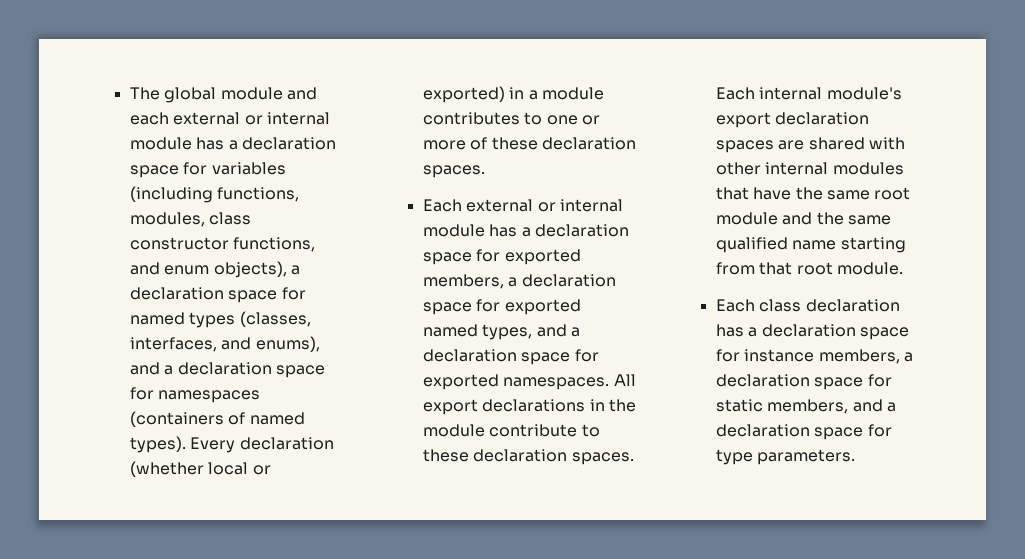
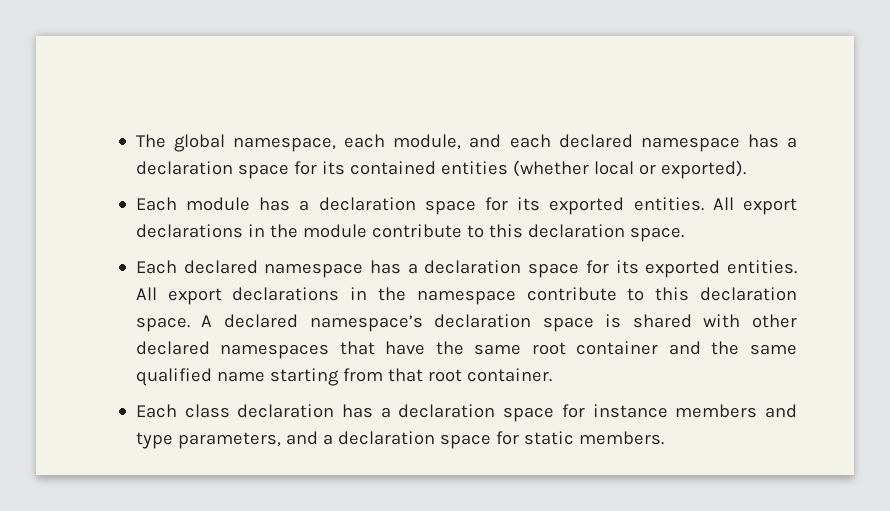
- The global module and each external or internal module has a declaration space for variables (including functions, modules, class constructor functions, and enum objects), a declaration space for named types (classes, interfaces, and enums), and a declaration space for namespaces (containers of named types). Every declaration (whether local or exported) in a module contributes to one or more of these declaration spaces.
- Each external or internal module has a declaration space for exported members, a declaration space for exported named types, and a declaration space for exported namespaces.
+ The global namespace, each module, and each declared namespace has a declaration space for its contained entities (whether local or exported).
+ Each module has a declaration space for its exported entities.
- All export declarations in the module contribute to these declaration spaces. Each internal module's export declaration spaces are shared with other internal modules that have the same root module and the same qualified name starting from that root module.
+ All export declarations in the module contribute to this declaration space.
+ Each declared namespace has a declaration space for its exported entities. All export declarations in the namespace contribute to this declaration space. A declared namespace’s declaration space is shared with other declared namespaces that have the same root container and the same qualified name starting from that root container.
- Each class declaration has a declaration space for instance members, a declaration space for static members, and a declaration space for type parameters.
+ Each class declaration has a declaration space for instance members and type parameters, and a declaration space for static members.

